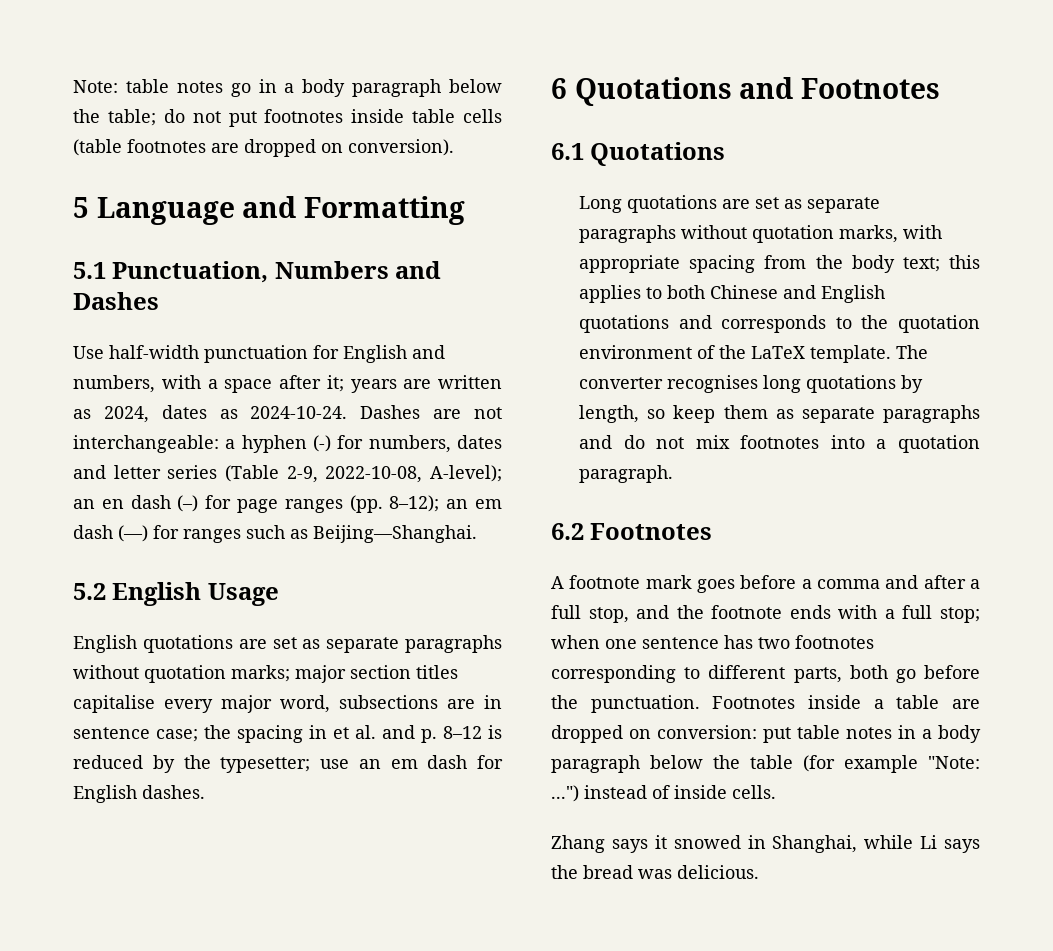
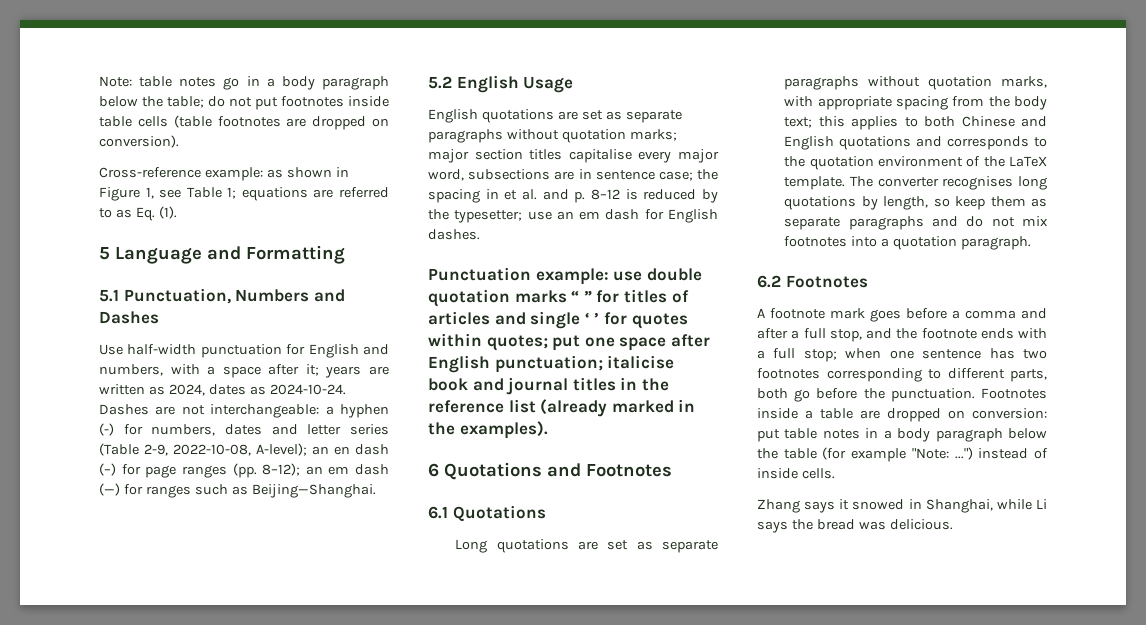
+ Cross-reference example: as shown in Figure 1, see Table 1; equations are referred to as Eq. (1).
+ Punctuation example: use double quotation marks “ ” for titles of articles and single ‘ ’ for quotes within quotes; put one space after English punctuation; italicise book and journal titles in the reference list (already marked in the examples).

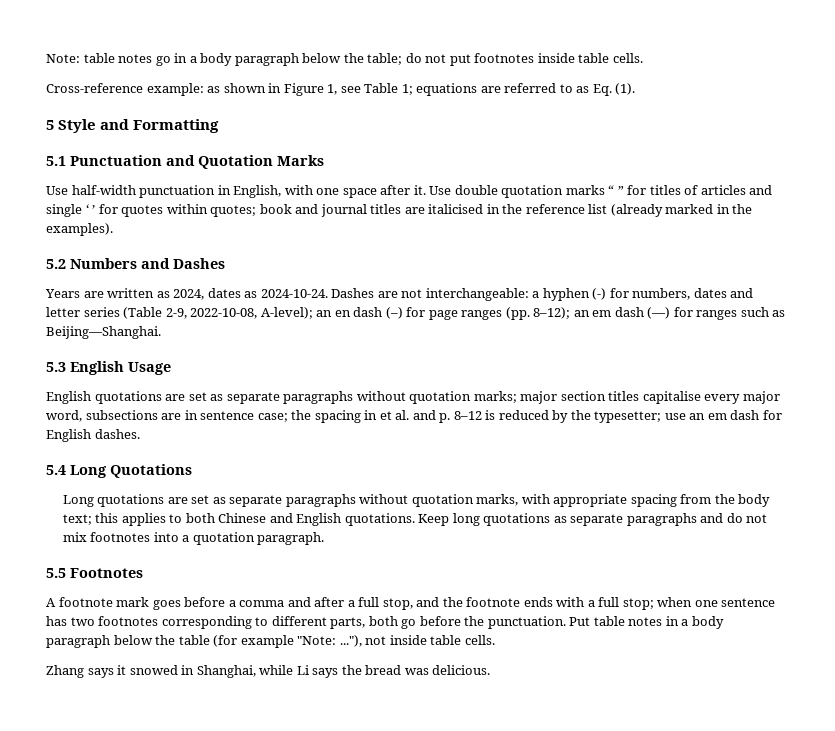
- Note: table notes go in a body paragraph below the table; do not put footnotes inside table cells (table footnotes are dropped on conversion).
+ Note: table notes go in a body paragraph below the table; do not put footnotes inside table cells.
- 5 Language and Formatting
+ 5 Style and Formatting
- 5.1 Punctuation, Numbers and Dashes
- Use half-width punctuation for English and numbers, with a space after it; years are written as 2024, dates as 2024-10-24.
+ 5.1 Punctuation and Quotation Marks
+ Use half-width punctuation in English, with one space after it. Use double quotation marks “ ” for titles of articles and single ‘ ’ for quotes within quotes; book and journal titles are italicised in the reference list (already marked in the examples).
+ 5.2 Numbers and Dashes
+ Years are written as 2024, dates as 2024-10-24.
- 5.2 English Usage
+ 5.3 English Usage
- Punctuation example: use double quotation marks “ ” for titles of articles and single ‘ ’ for quotes within quotes; put one space after English punctuation; italicise book and journal titles in the reference list (already marked in the examples).
- 6 Quotations and Footnotes
- 6.1 Quotations
+ 5.4 Long Quotations
- Long quotations are set as separate paragraphs without quotation marks, with appropriate spacing from the body text; this applies to both Chinese and English quotations and corresponds to the quotation environment of the LaTeX template. The converter recognises long quotations by length, so keep them as separate paragraphs and do not mix footnotes into a quotation paragraph.
+ Long quotations are set as separate paragraphs without quotation marks, with appropriate spacing from the body text; this applies to both Chinese and English quotations. Keep long quotations as separate paragraphs and do not mix footnotes into a quotation paragraph.
- 6.2 Footnotes
+ 5.5 Footnotes
- Footnotes inside a table are dropped on conversion: put table notes in a body paragraph below the table (for example "Note: ...") instead of inside cells.
+ Put table notes in a body paragraph below the table (for example "Note: ..."), not inside table cells.

